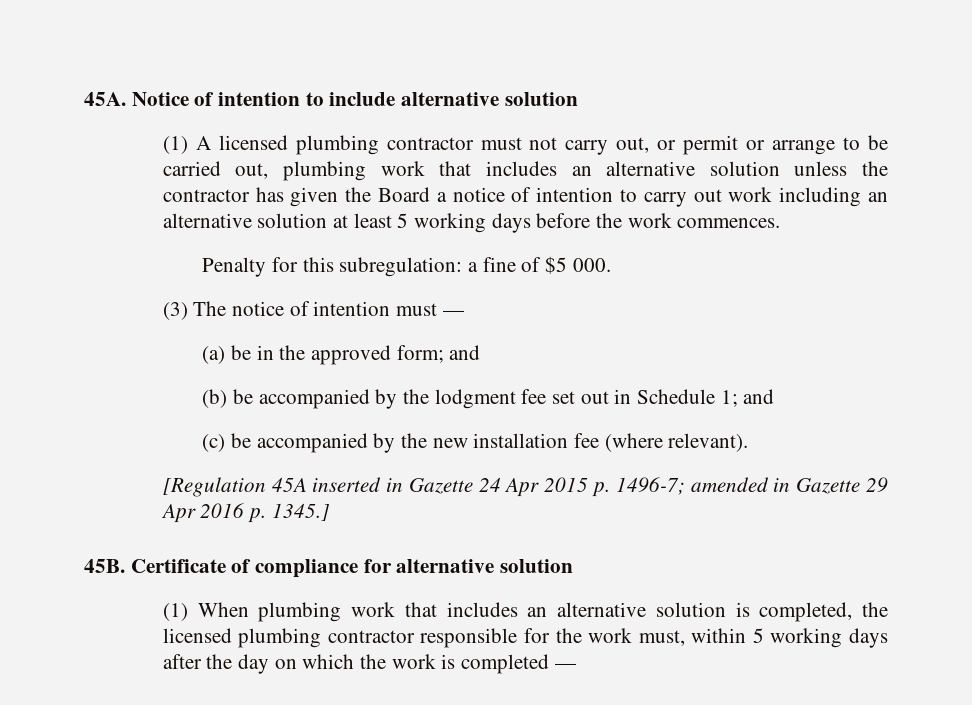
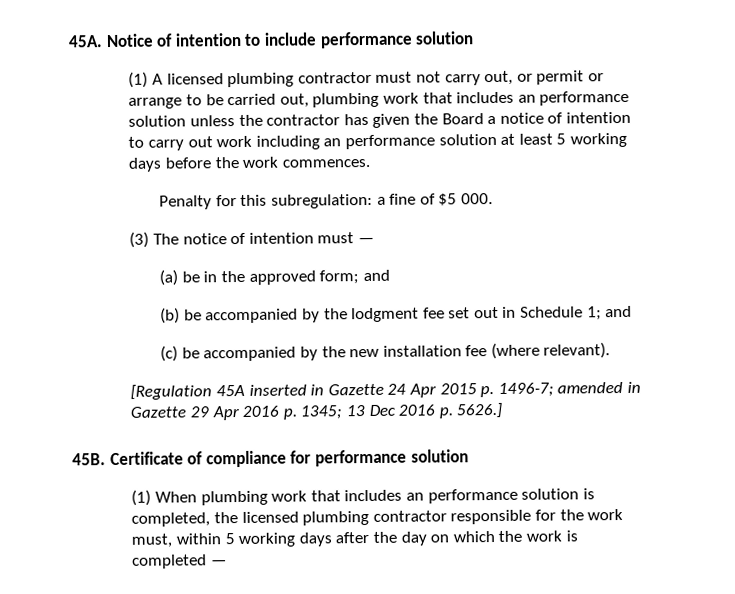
- Notice of intention to include alternative solution
+ Notice of intention to include performance solution
- (1) A licensed plumbing contractor must not carry out, or permit or arrange to be carried out, plumbing work that includes an alternative solution unless the contractor has given the Board a notice of intention to carry out work including an alternative solution at least 5 working days before the work commences.
+ (1) A licensed plumbing contractor must not carry out, or permit or arrange to be carried out, plumbing work that includes an performance solution unless the contractor has given the Board a notice of intention to carry out work including an performance solution at least 5 working days before the work commences.
- [Regulation 45A inserted in Gazette 24 Apr 2015 p. 1496-7; amended in Gazette 29 Apr 2016 p. 1345.]
+ [Regulation 45A inserted in Gazette 24 Apr 2015 p. 1496-7; amended in Gazette 29 Apr 2016 p. 1345; 13 Dec 2016 p. 5626.]
- Certificate of compliance for alternative solution
+ Certificate of compliance for performance solution
- (1) When plumbing work that includes an alternative solution is completed, the licensed plumbing contractor responsible for the work must, within 5 working days after the day on which the work is completed —
+ (1) When plumbing work that includes an performance solution is completed, the licensed plumbing contractor responsible for the work must, within 5 working days after the day on which the work is completed —

